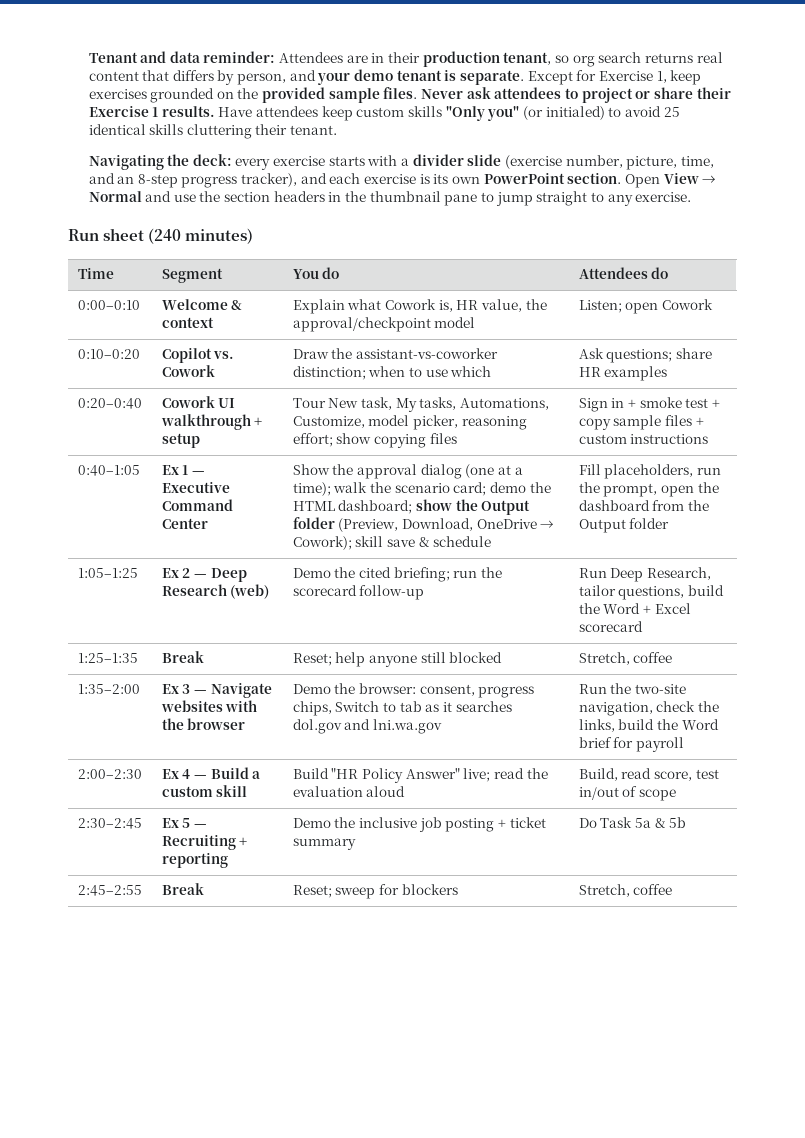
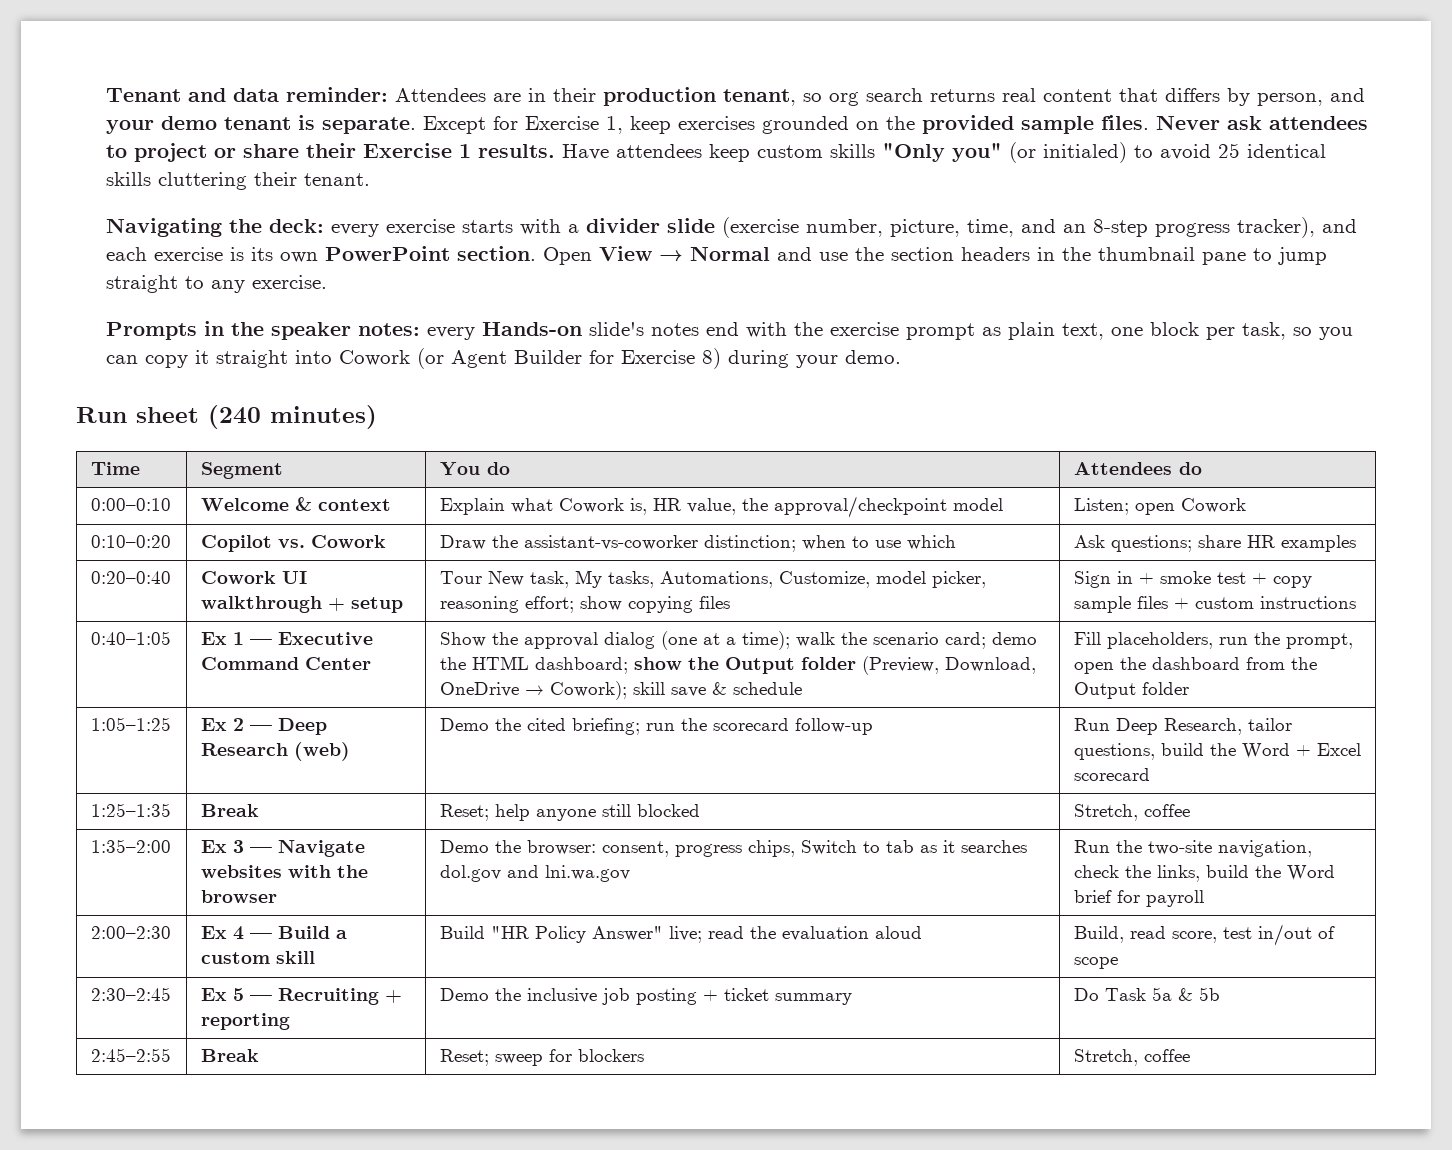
+ Prompts in the speaker notes: every Hands-on slide's notes end with the exercise prompt as plain text, one block per task, so you can copy it straight into Cowork (or Agent Builder for Exercise 8) during your demo.

